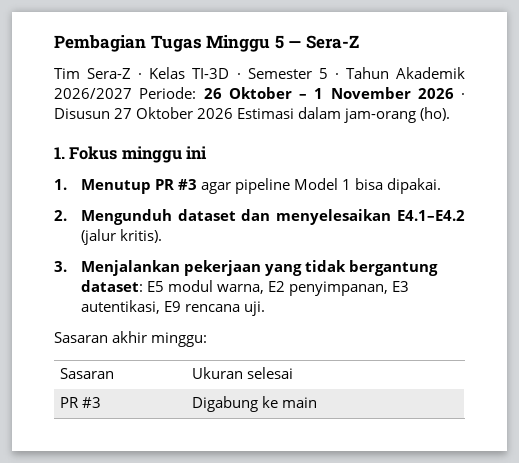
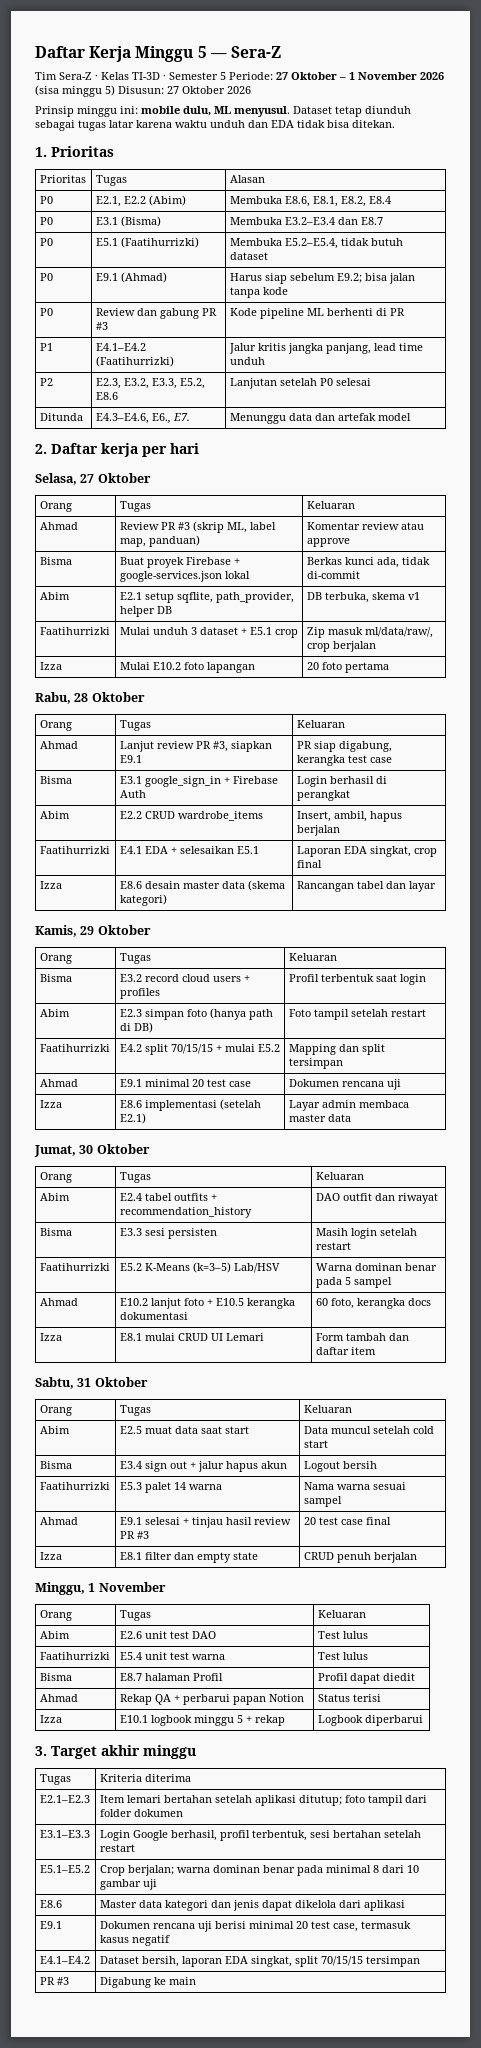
- Pembagian Tugas Minggu 5 — Sera-Z
+ Daftar Kerja Minggu 5 — Sera-Z
- Tim Sera-Z · Kelas TI-3D · Semester 5 · Tahun Akademik 2026/2027 Periode: 26 Oktober – 1 November 2026 · Disusun 27 Oktober 2026 Estimasi dalam jam-orang (ho).
- 1. Fokus minggu ini
- 1. Menutup PR #3 agar pipeline Model 1 bisa dipakai.
- 2. Mengunduh dataset dan menyelesaikan E4.1–E4.2 (jalur kritis).
- 3. Menjalankan pekerjaan yang tidak bergantung dataset: E5 modul warna, E2 penyimpanan, E3 autentikasi, E9 rencana uji.
- Sasaran akhir minggu:
- Sasaran | Ukuran selesai
+ Tim Sera-Z · Kelas TI-3D · Semester 5 Periode: 27 Oktober – 1 November 2026 (sisa minggu 5) Disusun: 27 Oktober 2026
+ Prinsip minggu ini: mobile dulu, ML menyusul. Dataset tetap diunduh sebagai tugas latar karena waktu unduh dan EDA tidak bisa ditekan.
+ 1. Prioritas
+ Prioritas | Tugas | Alasan
+ P0 | E2.1, E2.2 (Abim) | Membuka E8.6, E8.1, E8.2, E8.4
+ P0 | E3.1 (Bisma) | Membuka E3.2–E3.4 dan E8.7
+ P0 | E5.1 (Faatihurrizki) | Membuka E5.2–E5.4, tidak butuh dataset
+ P0 | E9.1 (Ahmad) | Harus siap sebelum E9.2; bisa jalan tanpa kode
+ P0 | Review dan gabung PR #3 | Kode pipeline ML berhenti di PR
+ P1 | E4.1–E4.2 (Faatihurrizki) | Jalur kritis jangka panjang, lead time unduh
+ P2 | E2.3, E3.2, E3.3, E5.2, E8.6 | Lanjutan setelah P0 selesai
+ Ditunda | E4.3–E4.6, E6., E7. | Menunggu data dan artefak model
+ 2. Daftar kerja per hari
+ Selasa, 27 Oktober
+ Orang | Tugas | Keluaran
+ Ahmad | Review PR #3 (skrip ML, label map, panduan) | Komentar review atau approve
+ Bisma | Buat proyek Firebase + google-services.json lokal | Berkas kunci ada, tidak di-commit
+ Abim | E2.1 setup sqflite, path_provider, helper DB | DB terbuka, skema v1
+ Faatihurrizki | Mulai unduh 3 dataset + E5.1 crop | Zip masuk ml/data/raw/, crop berjalan
+ Izza | Mulai E10.2 foto lapangan | 20 foto pertama
+ Rabu, 28 Oktober
+ Orang | Tugas | Keluaran
+ Ahmad | Lanjut review PR #3, siapkan E9.1 | PR siap digabung, kerangka test case
+ Bisma | E3.1 google_sign_in + Firebase Auth | Login berhasil di perangkat
+ Abim | E2.2 CRUD wardrobe_items | Insert, ambil, hapus berjalan
+ Faatihurrizki | E4.1 EDA + selesaikan E5.1 | Laporan EDA singkat, crop final
+ Izza | E8.6 desain master data (skema kategori) | Rancangan tabel dan layar
+ Kamis, 29 Oktober
+ Orang | Tugas | Keluaran
+ Bisma | E3.2 record cloud users + profiles | Profil terbentuk saat login
+ Abim | E2.3 simpan foto (hanya path di DB) | Foto tampil setelah restart
+ Faatihurrizki | E4.2 split 70/15/15 + mulai E5.2 | Mapping dan split tersimpan
+ Ahmad | E9.1 minimal 20 test case | Dokumen rencana uji
+ Izza | E8.6 implementasi (setelah E2.1) | Layar admin membaca master data
+ Jumat, 30 Oktober
+ Orang | Tugas | Keluaran
+ Abim | E2.4 tabel outfits + recommendation_history | DAO outfit dan riwayat
+ Bisma | E3.3 sesi persisten | Masih login setelah restart
+ Faatihurrizki | E5.2 K-Means (k=3–5) Lab/HSV | Warna dominan benar pada 5 sampel
+ Ahmad | E10.2 lanjut foto + E10.5 kerangka dokumentasi | 60 foto, kerangka docs
+ Izza | E8.1 mulai CRUD UI Lemari | Form tambah dan daftar item
+ Sabtu, 31 Oktober
+ Orang | Tugas | Keluaran
+ Abim | E2.5 muat data saat start | Data muncul setelah cold start
+ Bisma | E3.4 sign out + jalur hapus akun | Logout bersih
+ Faatihurrizki | E5.3 palet 14 warna | Nama warna sesuai sampel
+ Ahmad | E9.1 selesai + tinjau hasil review PR #3 | 20 test case final
+ Izza | E8.1 filter dan empty state | CRUD penuh berjalan
+ Minggu, 1 November
+ Orang | Tugas | Keluaran
+ Abim | E2.6 unit test DAO | Test lulus
+ Faatihurrizki | E5.4 unit test warna | Test lulus
+ Bisma | E8.7 halaman Profil | Profil dapat diedit
+ Ahmad | Rekap QA + perbarui papan Notion | Status terisi
+ Izza | E10.1 logbook minggu 5 + rekap | Logbook diperbarui
+ 3. Target akhir minggu
+ Tugas | Kriteria diterima
+ E2.1–E2.3 | Item lemari bertahan setelah aplikasi ditutup; foto tampil dari folder dokumen
+ E3.1–E3.3 | Login Google berhasil, profil terbentuk, sesi bertahan setelah restart
+ E5.1–E5.2 | Crop berjalan; warna dominan benar pada minimal 8 dari 10 gambar uji
+ E8.6 | Master data kategori dan jenis dapat dikelola dari aplikasi
+ E9.1 | Dokumen rencana uji berisi minimal 20 test case, termasuk kasus negatif
+ E4.1–E4.2 | Dataset bersih, laporan EDA singkat, split 70/15/15 tersimpan

